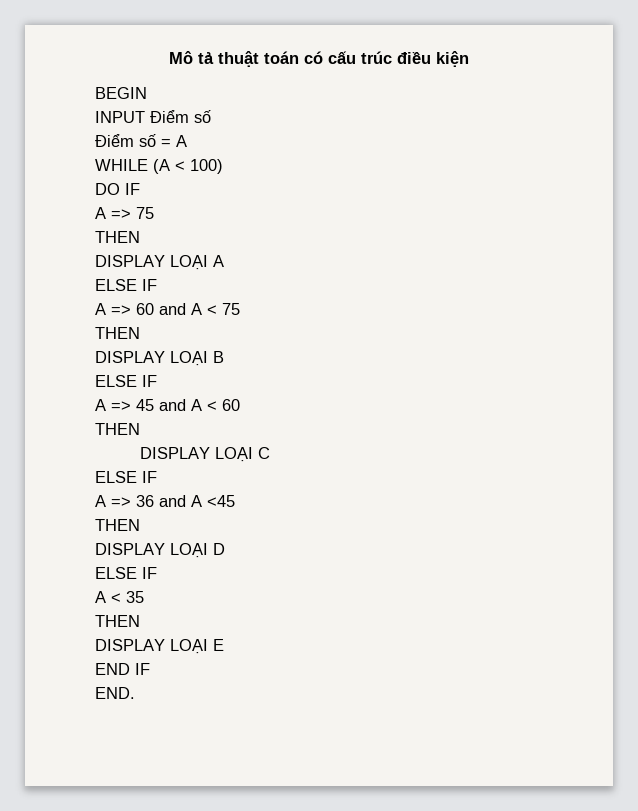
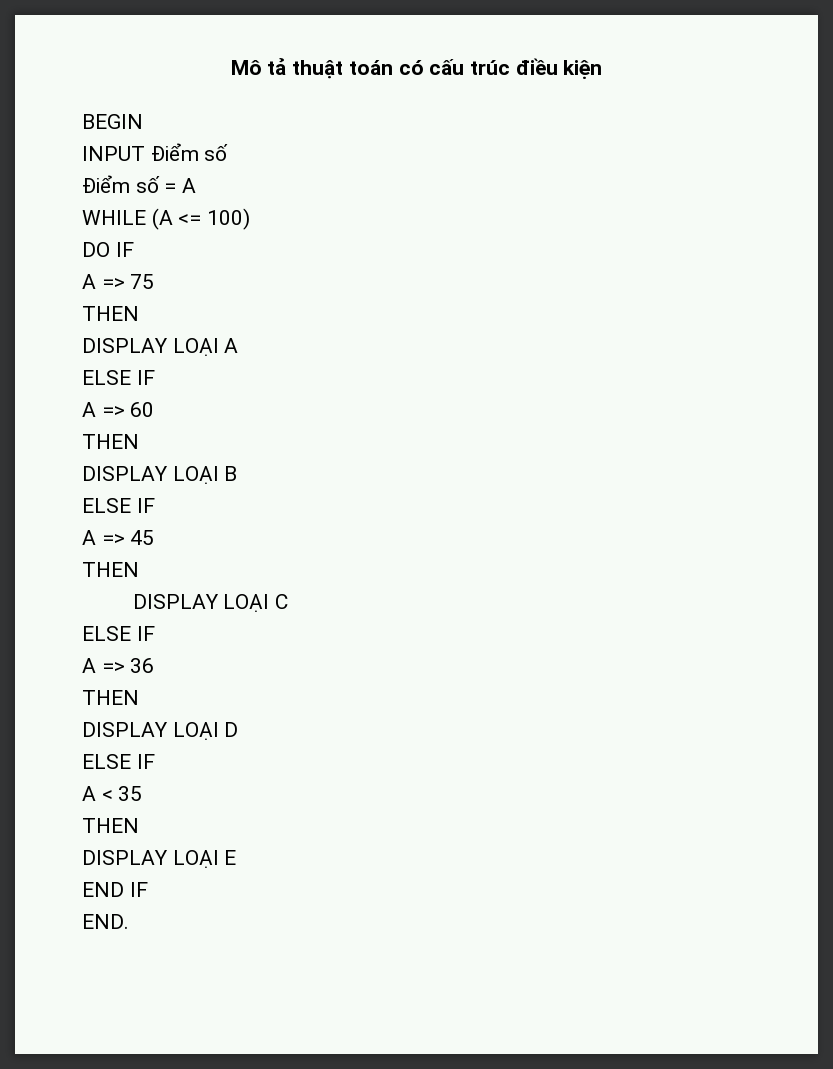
- WHILE (A < 100)
+ WHILE (A <= 100)
- A => 60 and A < 75
+ A => 60
- A => 45 and A < 60
+ A => 45
- A => 36 and A <45
+ A => 36

